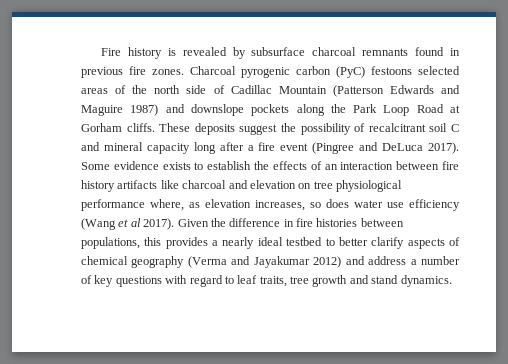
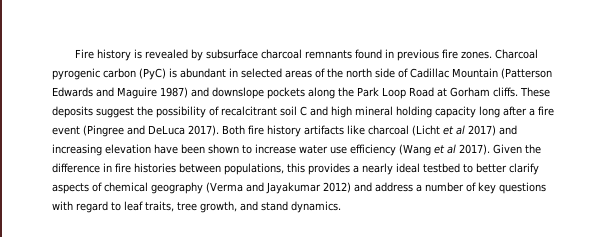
- Charcoal pyrogenic carbon (PyC) festoons selected areas of the north side of Cadillac Mountain (Patterson Edwards and Maguire 1987) and downslope pockets along the Park Loop Road at Gorham cliffs.
+ Charcoal pyrogenic carbon (PyC) is abundant in selected areas of the north side of Cadillac Mountain (Patterson Edwards and Maguire 1987) and downslope pockets along the Park Loop Road at Gorham cliffs.
- These deposits suggest the possibility of recalcitrant soil C and mineral capacity long after a fire event (Pingree and DeLuca 2017).
+ These deposits suggest the possibility of recalcitrant soil C and high mineral holding capacity long after a fire event (Pingree and DeLuca 2017).
- Some evidence exists to establish the effects of an interaction between fire history artifacts like charcoal and elevation on tree physiological performance where, as elevation increases, so does water use efficiency (Wang et al 2017).
+ Both fire history artifacts like charcoal (Licht et al 2017) and increasing elevation have been shown to increase water use efficiency (Wang et al 2017).
- Given the difference in fire histories between populations, this provides a nearly ideal testbed to better clarify aspects of chemical geography (Verma and Jayakumar 2012) and address a number of key questions with regard to leaf traits, tree growth and stand dynamics.
+ Given the difference in fire histories between populations, this provides a nearly ideal testbed to better clarify aspects of chemical geography (Verma and Jayakumar 2012) and address a number of key questions with regard to leaf traits, tree growth, and stand dynamics.

